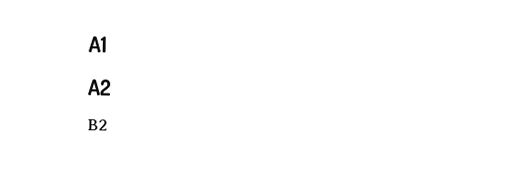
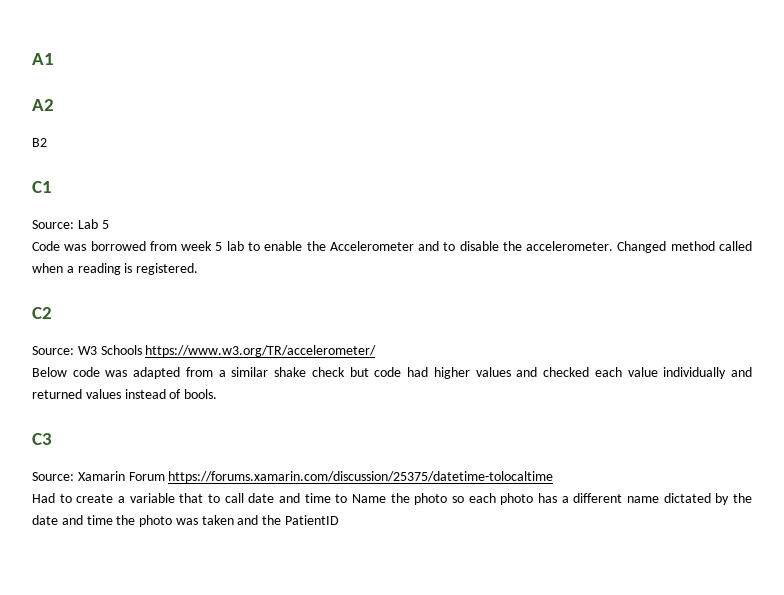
+ C1
+ Source: Lab 5
+ Code was borrowed from week 5 lab to enable the Accelerometer and to disable the accelerometer. Changed method called when a reading is registered.
+ C2
+ Source: W3 Schools https://www.w3.org/TR/accelerometer/
+ Below code was adapted from a similar shake check but code had higher values and checked each value individually and returned values instead of bools.
+ C3
+ Source: Xamarin Forum https://forums.xamarin.com/discussion/25375/datetime-tolocaltime
+ Had to create a variable that to call date and time to Name the photo so each photo has a different name dictated by the date and time the photo was taken and the PatientID

